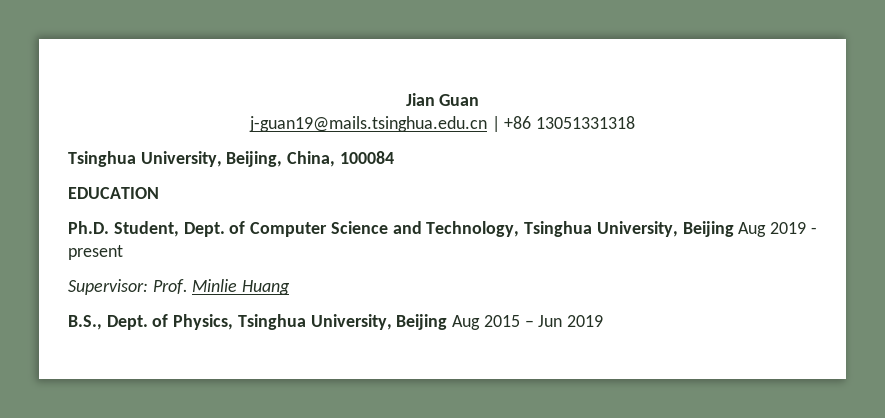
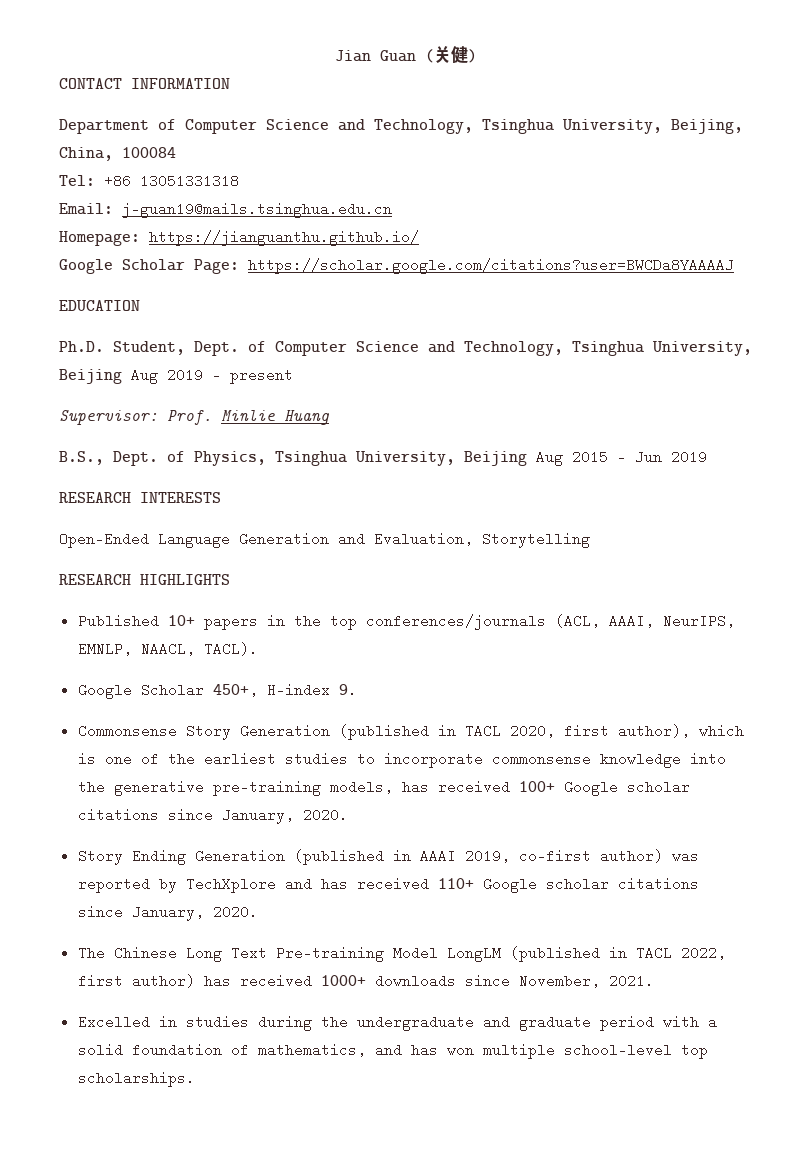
- Jian Guan
- j-guan19@mails.tsinghua.edu.cn | +86 13051331318
- Tsinghua University, Beijing, China, 100084
+ Jian Guan (关健)
+ CONTACT INFORMATION
+ Department of Computer Science and Technology, Tsinghua University, Beijing, China, 100084
+ Tel: +86 13051331318
+ Email: j-guan19@mails.tsinghua.edu.cn
+ Homepage: https://jianguanthu.github.io/
+ Google Scholar Page: https://scholar.google.com/citations?user=BWCDa8YAAAAJ
+ RESEARCH INTERESTS
+ Open-Ended Language Generation and Evaluation, Storytelling
+ RESEARCH HIGHLIGHTS
+ Published 10+ papers in the top conferences/journals (ACL, AAAI, NeurIPS, EMNLP, NAACL, TACL).
+ Google Scholar 450+, H-index 9.
+ Commonsense Story Generation (published in TACL 2020, first author), which is one of the earliest studies to incorporate commonsense knowledge into the generative pre-training models, has received 100+ Google scholar citations since January, 2020.
+ Story Ending Generation (published in AAAI 2019, co-first author) was reported by TechXplore and has received 110+ Google scholar citations since January, 2020.
+ The Chinese Long Text Pre-training Model LongLM (published in TACL 2022, first author) has received 1000+ downloads since November, 2021.
+ Excelled in studies during the undergraduate and graduate period with a solid foundation of mathematics, and has won multiple school-level top scholarships.

